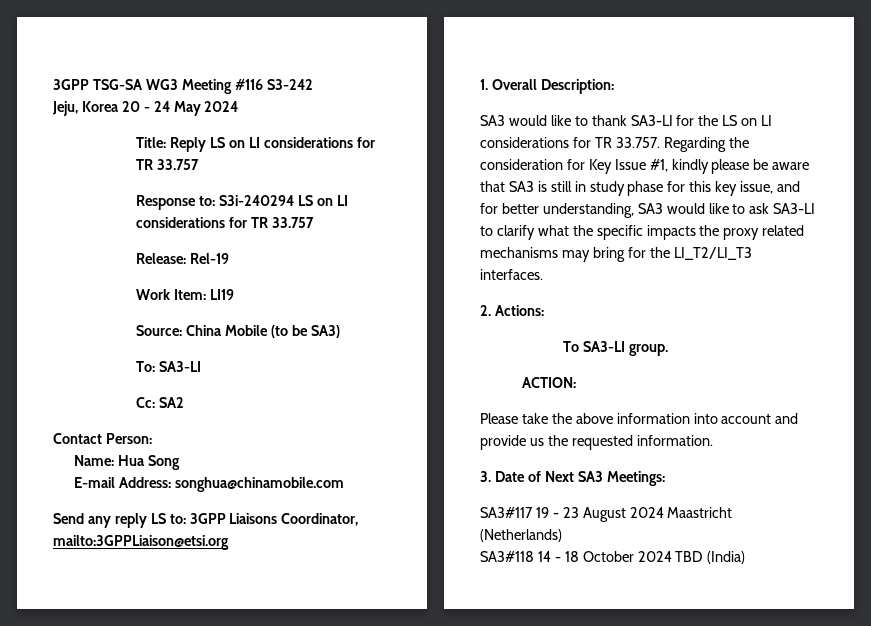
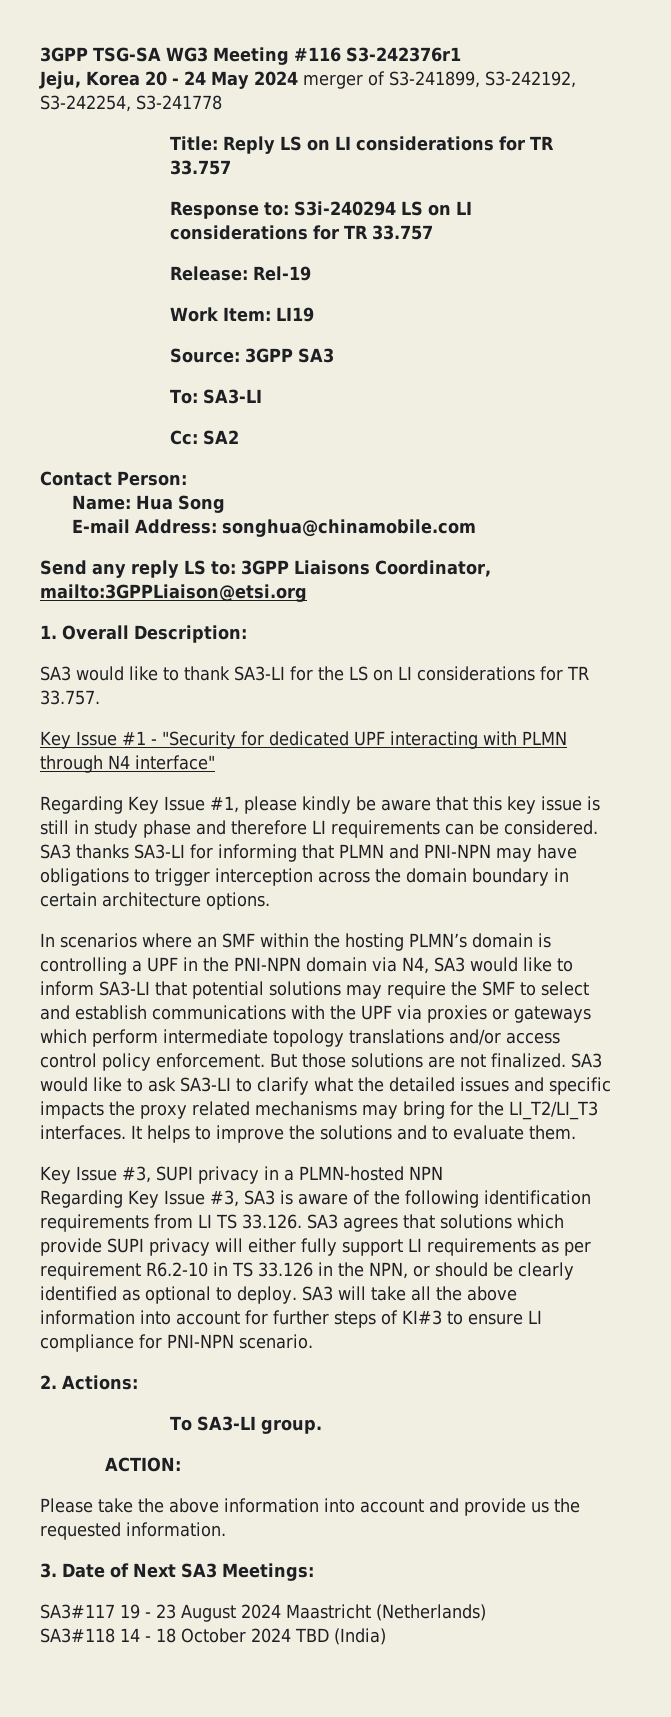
- 3GPP TSG-SA WG3 Meeting #116 S3-242
+ 3GPP TSG-SA WG3 Meeting #116 S3-242376r1
- Jeju, Korea 20 - 24 May 2024
+ Jeju, Korea 20 - 24 May 2024 merger of S3-241899, S3-242192, S3-242254, S3-241778
- Source: China Mobile (to be SA3)
+ Source: 3GPP SA3
- SA3 would like to thank SA3-LI for the LS on LI considerations for TR 33.757. Regarding the consideration for Key Issue #1, kindly please be aware that SA3 is still in study phase for this key issue, and for better understanding, SA3 would like to ask SA3-LI to clarify what the specific impacts the proxy related mechanisms may bring for the LI_T2/LI_T3 interfaces.
+ SA3 would like to thank SA3-LI for the LS on LI considerations for TR 33.757.
+ Key Issue #1 - "Security for dedicated UPF interacting with PLMN through N4 interface"
+ Regarding Key Issue #1, please kindly be aware that this key issue is still in study phase and therefore LI requirements can be considered. SA3 thanks SA3-LI for informing that PLMN and PNI-NPN may have obligations to trigger interception across the domain boundary in certain architecture options.
+ In scenarios where an SMF within the hosting PLMN’s domain is controlling a UPF in the PNI-NPN domain via N4, SA3 would like to inform SA3-LI that potential solutions may require the SMF to select and establish communications with the UPF via proxies or gateways which perform intermediate topology translations and/or access control policy enforcement. But those solutions are not finalized. SA3 would like to ask SA3-LI to clarify what the detailed issues and specific impacts the proxy related mechanisms may bring for the LI_T2/LI_T3 interfaces. It helps to improve the solutions and to evaluate them.
+ Key Issue #3, SUPI privacy in a PLMN-hosted NPN
+ Regarding Key Issue #3, SA3 is aware of the following identification requirements from LI TS 33.126. SA3 agrees that solutions which provide SUPI privacy will either fully support LI requirements as per requirement R6.2-10 in TS 33.126 in the NPN, or should be clearly identified as optional to deploy. SA3 will take all the above information into account for further steps of KI#3 to ensure LI compliance for PNI-NPN scenario.

